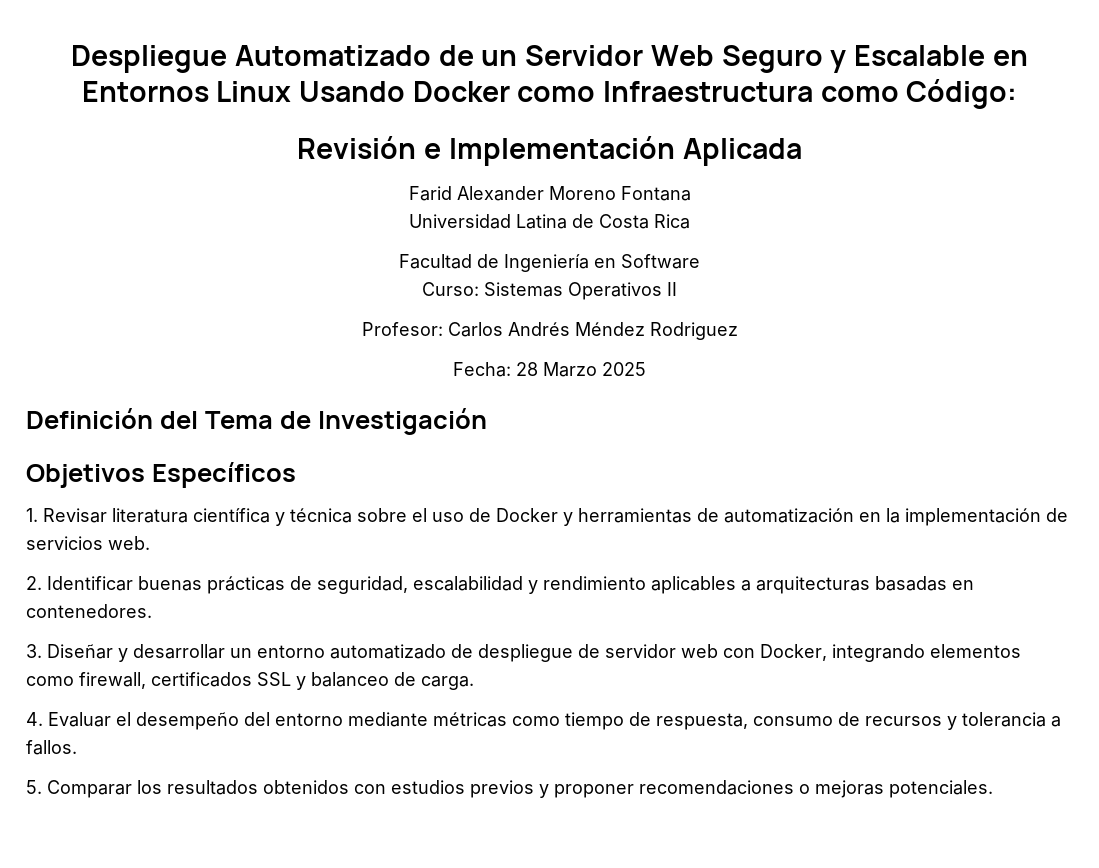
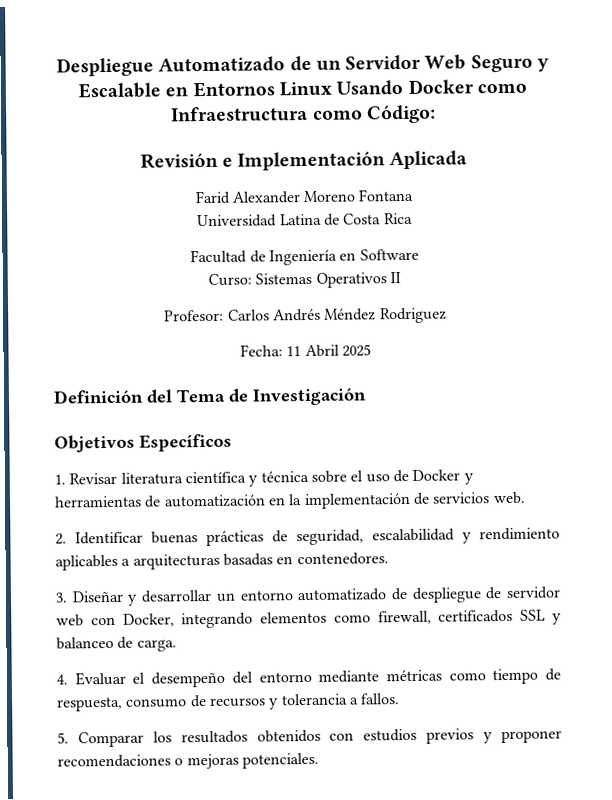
- Fecha: 28 Marzo 2025
+ Fecha: 11 Abril 2025

